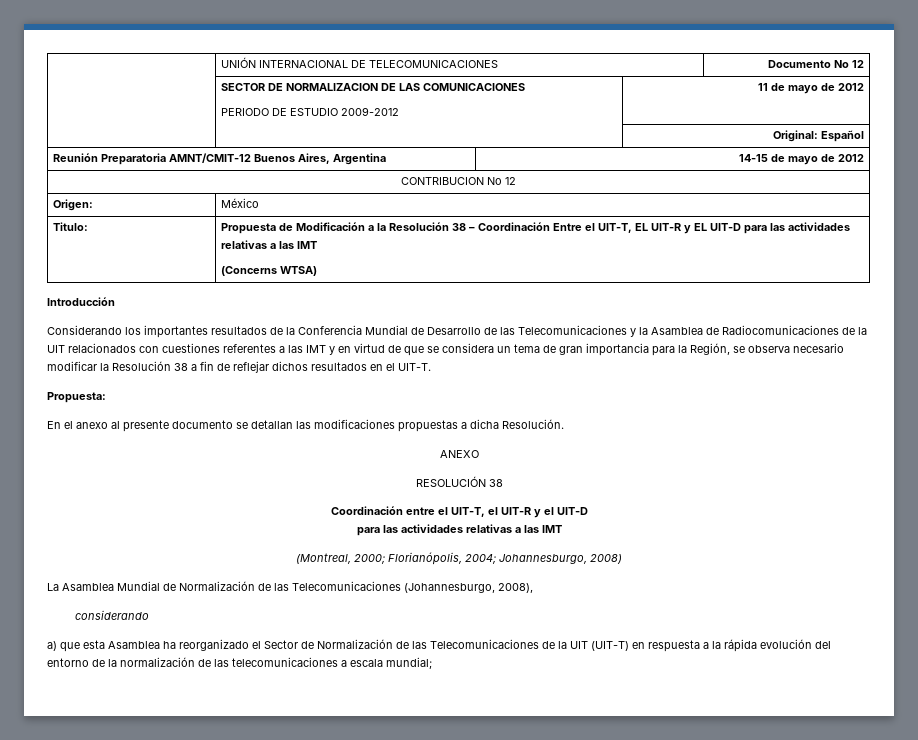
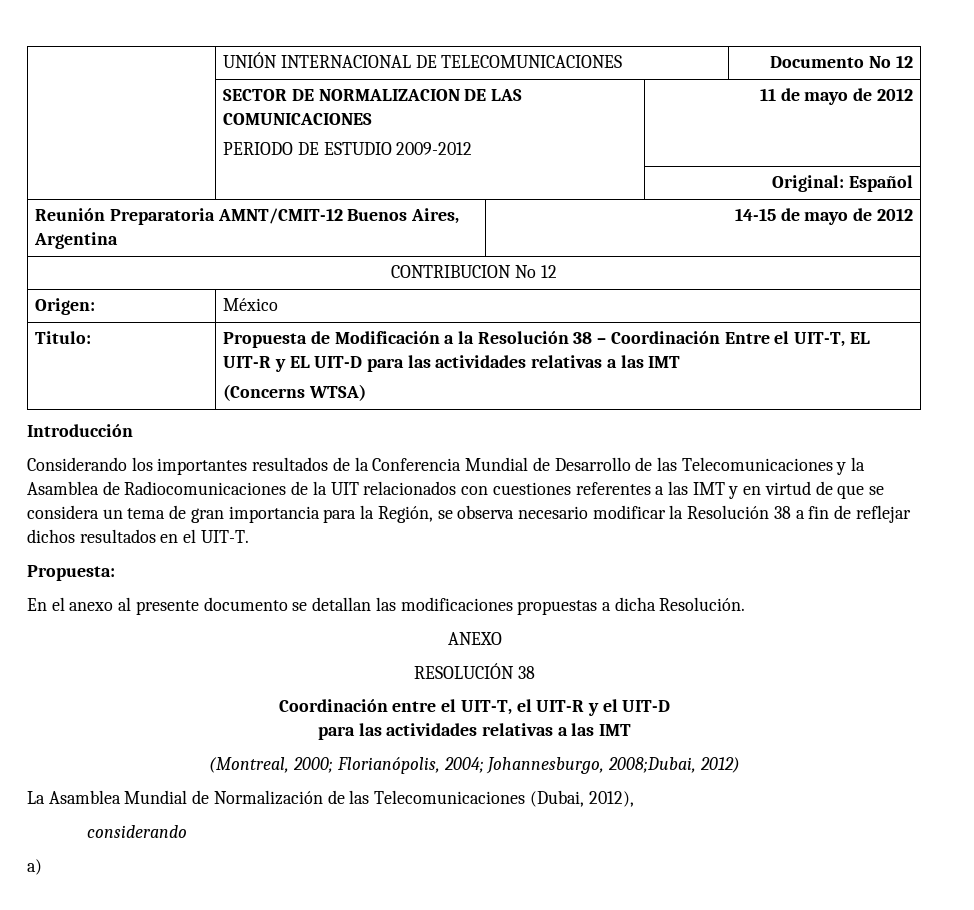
- (Montreal, 2000; Florianópolis, 2004; Johannesburgo, 2008)
+ (Montreal, 2000; Florianópolis, 2004; Johannesburgo, 2008;Dubai, 2012)
- La Asamblea Mundial de Normalización de las Telecomunicaciones (Johannesburgo, 2008),
+ La Asamblea Mundial de Normalización de las Telecomunicaciones (Dubai, 2012),
- a) que esta Asamblea ha reorganizado el Sector de Normalización de las Telecomunicaciones de la UIT (UIT-T) en respuesta a la rápida evolución del entorno de la normalización de las telecomunicaciones a escala mundial;
+ a)

